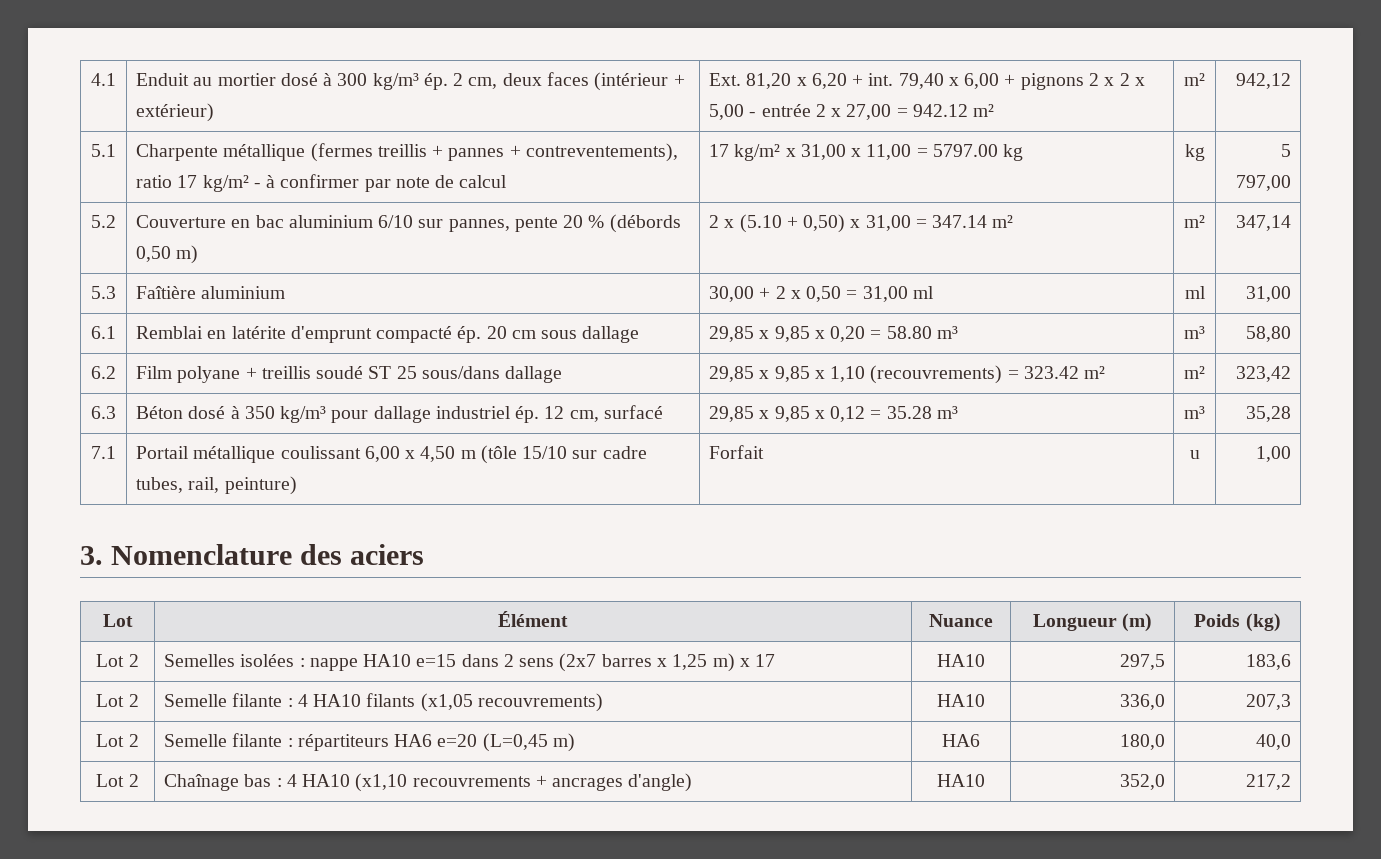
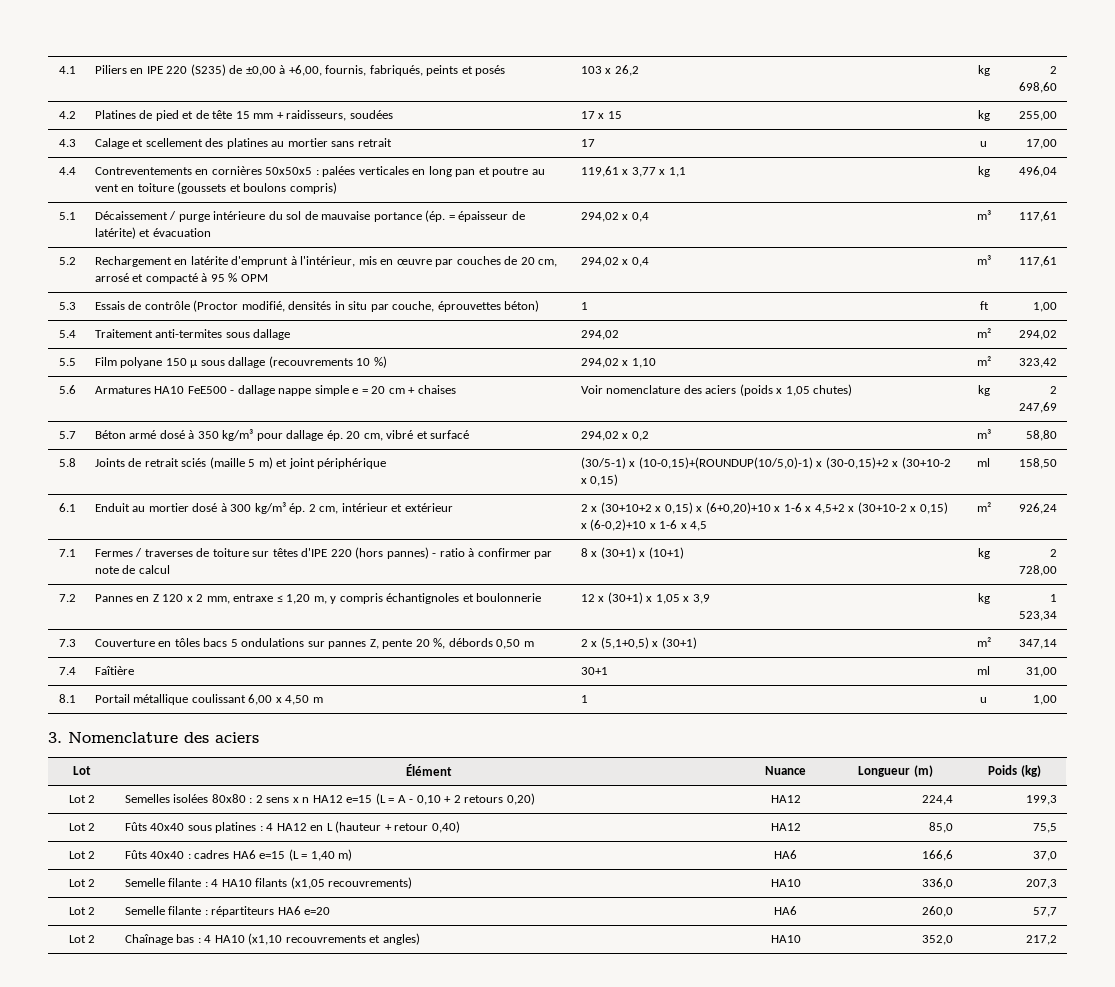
- Enduit au mortier dosé à 300 kg/m³ ép. 2 cm, deux faces (intérieur + extérieur) | Ext. 81,20 x 6,20 + int. 79,40 x 6,00 + pignons 2 x 2 x 5,00 - entrée 2 x 27,00 = 942.12 m² | m² | 942,12
- 5.1 | Charpente métallique (fermes treillis + pannes + contreventements), ratio 17 kg/m² - à confirmer par note de calcul | 17 kg/m² x 31,00 x 11,00 = 5797.00 kg | kg | 5 797,00
- 5.2 | Couverture en bac aluminium 6/10 sur pannes, pente 20 % (débords 0,50 m) | 2 x (5.10 + 0,50) x 31,00 = 347.14 m² | m² | 347,14
+ Piliers en IPE 220 (S235) de ±0,00 à +6,00, fournis, fabriqués, peints et posés | 103 x 26,2 | kg | 2 698,60
+ 4.2 | Platines de pied et de tête 15 mm + raidisseurs, soudées | 17 x 15 | kg | 255,00
+ 4.3 | Calage et scellement des platines au mortier sans retrait | 17 | u | 17,00
+ 4.4 | Contreventements en cornières 50x50x5 : palées verticales en long pan et poutre au vent en toiture (goussets et boulons compris) | 119,61 x 3,77 x 1,1 | kg | 496,04
+ 5.1 | Décaissement / purge intérieure du sol de mauvaise portance (ép. = épaisseur de latérite) et évacuation | 294,02 x 0,4 | m³ | 117,61
+ 5.2 | Rechargement en latérite d'emprunt à l'intérieur, mis en œuvre par couches de 20 cm, arrosé et compacté à 95 % OPM | 294,02 x 0,4 | m³ | 117,61
+ 5.3 | Essais de contrôle (Proctor modifié, densités in situ par couche, éprouvettes béton) | 1 | ft | 1,00
+ 5.4 | Traitement anti-termites sous dallage | 294,02 | m² | 294,02
+ 5.5 | Film polyane 150 µ sous dallage (recouvrements 10 %) | 294,02 x 1,10 | m² | 323,42
+ 5.6 | Armatures HA10 FeE500 - dallage nappe simple e = 20 cm + chaises | Voir nomenclature des aciers (poids x 1,05 chutes) | kg | 2 247,69
+ 5.7 | Béton armé dosé à 350 kg/m³ pour dallage ép. 20 cm, vibré et surfacé | 294,02 x 0,2 | m³ | 58,80
+ 5.8 | Joints de retrait sciés (maille 5 m) et joint périphérique | (30/5-1) x (10-0,15)+(ROUNDUP(10/5,0)-1) x (30-0,15)+2 x (30+10-2 x 0,15) | ml | 158,50
+ 6.1 | Enduit au mortier dosé à 300 kg/m³ ép. 2 cm, intérieur et extérieur | 2 x (30+10+2 x 0,15) x (6+0,20)+10 x 1-6 x 4,5+2 x (30+10-2 x 0,15) x (6-0,2)+10 x 1-6 x 4,5 | m² | 926,24
+ 7.1 | Fermes / traverses de toiture sur têtes d'IPE 220 (hors pannes) - ratio à confirmer par note de calcul | 8 x (30+1) x (10+1) | kg | 2 728,00
+ 7.2 | Pannes en Z 120 x 2 mm, entraxe ≤ 1,20 m, y compris échantignoles et boulonnerie | 12 x (30+1) x 1,05 x 3,9 | kg | 1 523,34
+ 7.3 | Couverture en tôles bacs 5 ondulations sur pannes Z, pente 20 %, débords 0,50 m | 2 x (5,1+0,5) x (30+1) | m² | 347,14
- 5.3 | Faîtière aluminium | 30,00 + 2 x 0,50 = 31,00 ml | ml | 31,00
- 6.1 | Remblai en latérite d'emprunt compacté ép. 20 cm sous dallage | 29,85 x 9,85 x 0,20 = 58.80 m³ | m³ | 58,80
- 6.2 | Film polyane + treillis soudé ST 25 sous/dans dallage | 29,85 x 9,85 x 1,10 (recouvrements) = 323.42 m² | m² | 323,42
- 6.3 | Béton dosé à 350 kg/m³ pour dallage industriel ép. 12 cm, surfacé | 29,85 x 9,85 x 0,12 = 35.28 m³ | m³ | 35,28
- 7.1 | Portail métallique coulissant 6,00 x 4,50 m (tôle 15/10 sur cadre tubes, rail, peinture) | Forfait | u | 1,00
+ 7.4 | Faîtière | 30+1 | ml | 31,00
+ 8.1 | Portail métallique coulissant 6,00 x 4,50 m | 1 | u | 1,00
- Lot 2 | Semelles isolées : nappe HA10 e=15 dans 2 sens (2x7 barres x 1,25 m) x 17 | HA10 | 297,5 | 183,6
+ Lot 2 | Semelles isolées 80x80 : 2 sens x n HA12 e=15 (L = A - 0,10 + 2 retours 0,20) | HA12 | 224,4 | 199,3
+ Lot 2 | Fûts 40x40 sous platines : 4 HA12 en L (hauteur + retour 0,40) | HA12 | 85,0 | 75,5
+ Lot 2 | Fûts 40x40 : cadres HA6 e=15 (L = 1,40 m) | HA6 | 166,6 | 37,0
- Lot 2 | Semelle filante : répartiteurs HA6 e=20 (L=0,45 m) | HA6 | 180,0 | 40,0
+ Lot 2 | Semelle filante : répartiteurs HA6 e=20 | HA6 | 260,0 | 57,7
- Lot 2 | Chaînage bas : 4 HA10 (x1,10 recouvrements + ancrages d'angle) | HA10 | 352,0 | 217,2
+ Lot 2 | Chaînage bas : 4 HA10 (x1,10 recouvrements et angles) | HA10 | 352,0 | 217,2

